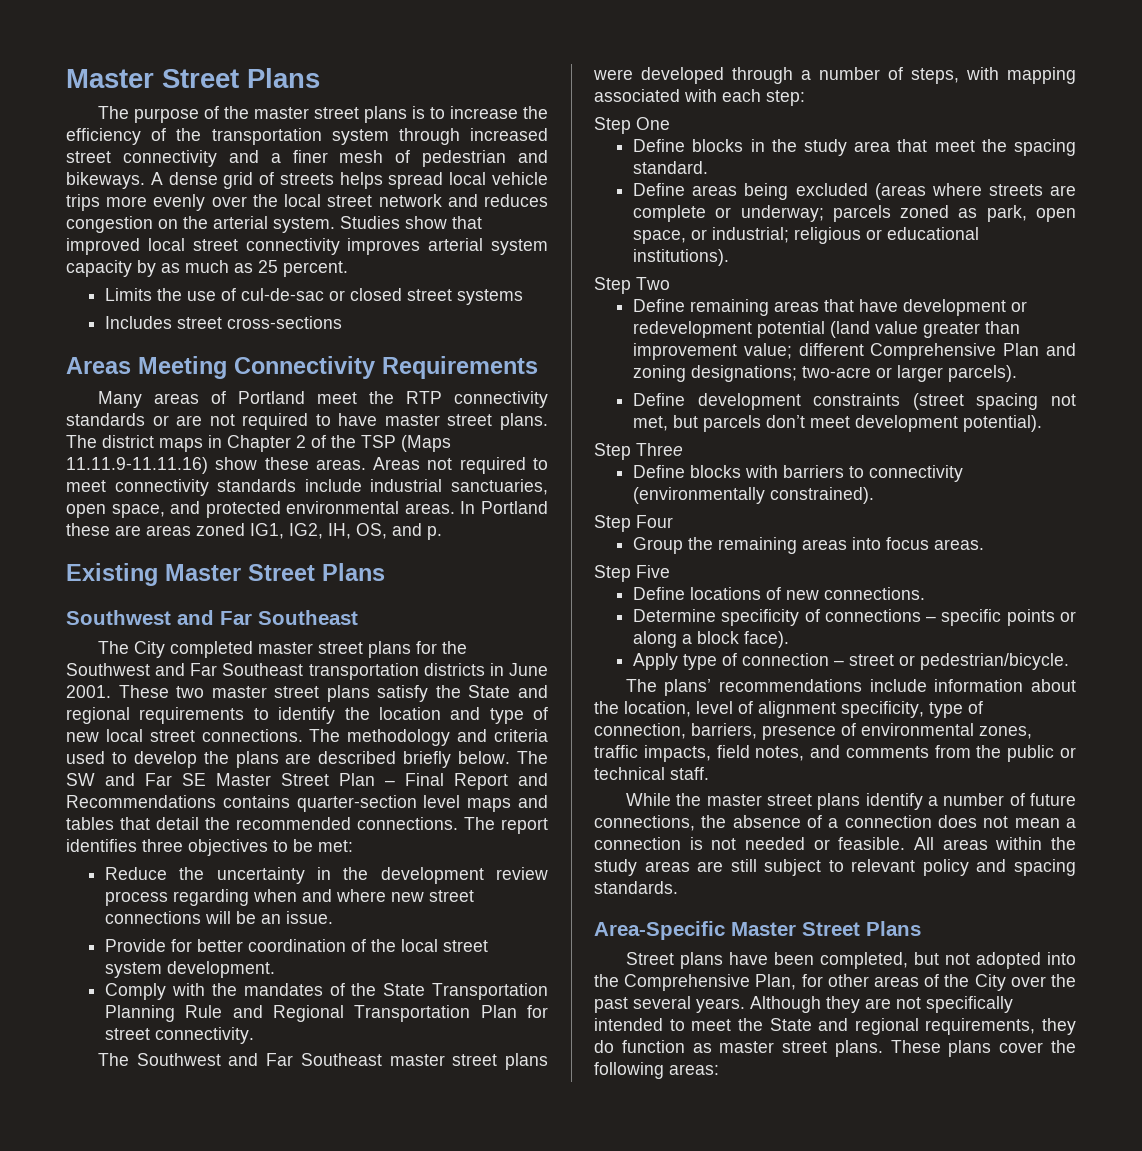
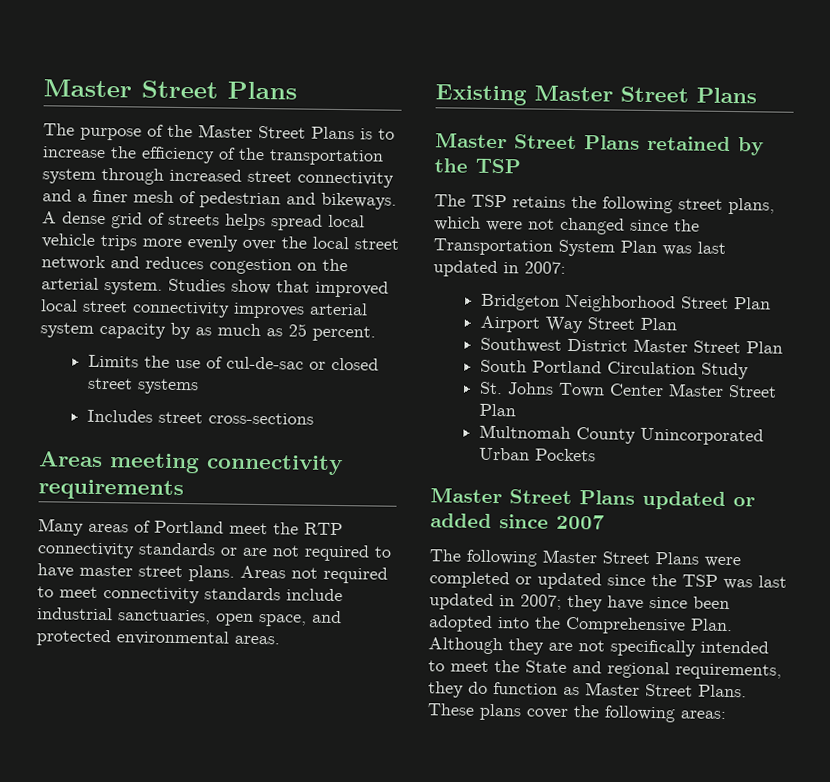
- The purpose of the master street plans is to increase the efficiency of the transportation system through increased street connectivity and a finer mesh of pedestrian and bikeways.
+ The purpose of the Master Street Plans is to increase the efficiency of the transportation system through increased street connectivity and a finer mesh of pedestrian and bikeways.
- Areas Meeting Connectivity Requirements
+ Areas meeting connectivity requirements
- The district maps in Chapter 2 of the TSP (Maps 11.11.9-11.11.16) show these areas.
- Areas not required to meet connectivity standards include industrial sanctuaries, open space, and protected environmental areas. In Portland these are areas zoned IG1, IG2, IH, OS, and p.
+ Areas not required to meet connectivity standards include industrial sanctuaries, open space, and protected environmental areas.
  Existing Master Street Plans
- Southwest and Far Southeast
- The City completed master street plans for the Southwest and Far Southeast transportation districts in June 2001. These two master street plans satisfy the State and regional requirements to identify the location and type of new local street connections. The methodology and criteria used to develop the plans are described briefly below. The SW and Far SE Master Street Plan – Final Report and Recommendations contains quarter-section level maps and tables that detail the recommended connections. The report identifies three objectives to be met:
- Reduce the uncertainty in the development review process regarding when and where new street connections will be an issue.
- Provide for better coordination of the local street system development.
- Comply with the mandates of the State Transportation Planning Rule and Regional Transportation Plan for street connectivity.
- The Southwest and Far Southeast master street plans were developed through a number of steps, with mapping associated with each step:
- Step One
- Define blocks in the study area that meet the spacing standard.
- Define areas being excluded (areas where streets are complete or underway; parcels zoned as park, open space, or industrial; religious or educational institutions).
- Step Two
- Define remaining areas that have development or redevelopment potential (land value greater than improvement value; different Comprehensive Plan and zoning designations; two-acre or larger parcels).
- Define development constraints (street spacing not met, but parcels don’t meet development potential).
- Step Three
- Define blocks with barriers to connectivity (environmentally constrained).
- Step Four
- Group the remaining areas into focus areas.
- Step Five
- Define locations of new connections.
- Determine specificity of connections – specific points or along a block face).
- Apply type of connection – street or pedestrian/bicycle.
- The plans’ recommendations include information about the location, level of alignment specificity, type of connection, barriers, presence of environmental zones, traffic impacts, field notes, and comments from the public or technical staff.
- While the master street plans identify a number of future connections, the absence of a connection does not mean a connection is not needed or feasible. All areas within the study areas are still subject to relevant policy and spacing standards.
- Area-Specific Master Street Plans
- Street plans have been completed, but not adopted into the Comprehensive Plan, for other areas of the City over the past several years.
+ Master Street Plans retained by the TSP
+ The TSP retains the following street plans, which were not changed since the Transportation System Plan was last updated in 2007:
+ Bridgeton Neighborhood Street Plan
+ Airport Way Street Plan
+ Southwest District Master Street Plan
+ South Portland Circulation Study
+ St. Johns Town Center Master Street Plan
+ Multnomah County Unincorporated Urban Pockets
+ Master Street Plans updated or added since 2007
+ The following Master Street Plans were completed or updated since the TSP was last updated in 2007; they have since been adopted into the Comprehensive Plan.
- Although they are not specifically intended to meet the State and regional requirements, they do function as master street plans.
+ Although they are not specifically intended to meet the State and regional requirements, they do function as Master Street Plans.

